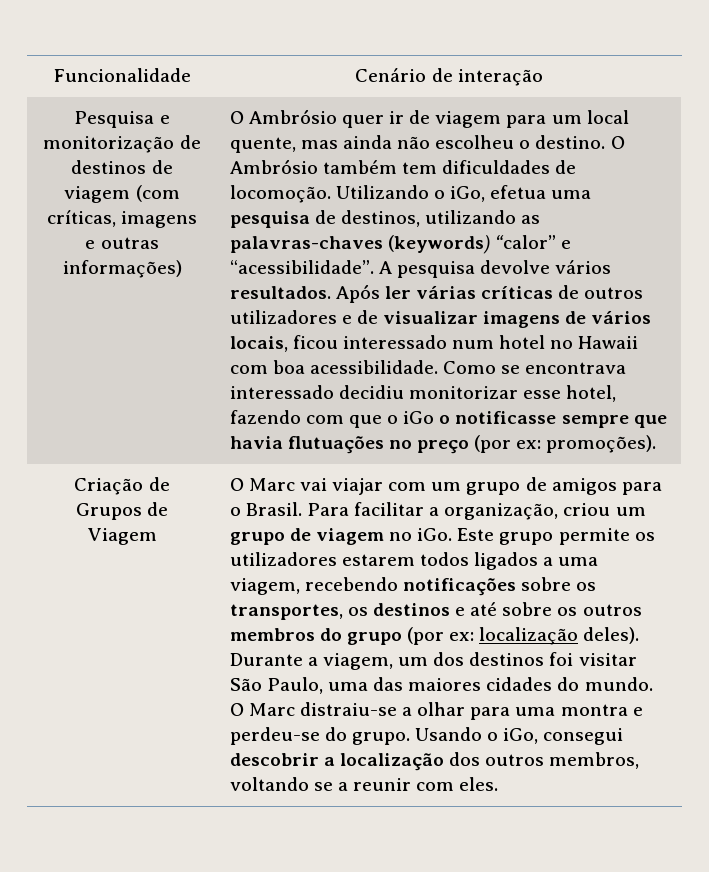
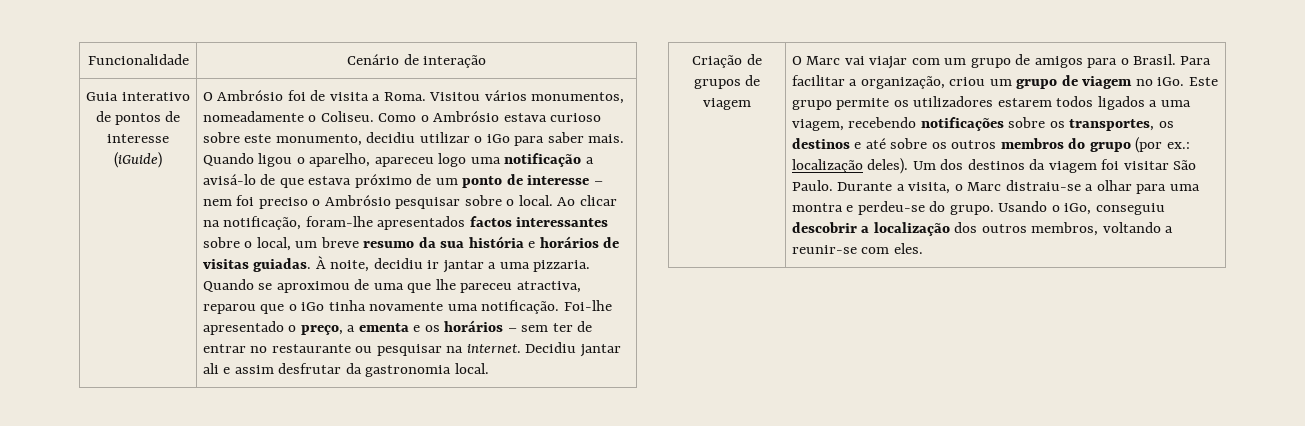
- Pesquisa e monitorização de destinos de viagem (com críticas, imagens e outras informações) | O Ambrósio quer ir de viagem para um local quente, mas ainda não escolheu o destino. O Ambrósio também tem dificuldades de locomoção. Utilizando o iGo, efetua uma pesquisa de destinos, utilizando as palavras-chaves (keywords) “calor” e “acessibilidade”. A pesquisa devolve vários resultados. Após ler várias críticas de outros utilizadores e de visualizar imagens de vários locais, ficou interessado num hotel no Hawaii com boa acessibilidade. Como se encontrava interessado decidiu monitorizar esse hotel, fazendo com que o iGo o notificasse sempre que havia flutuações no preço (por ex: promoções).
+ Guia interativo de pontos de interesse (iGuide) | O Ambrósio foi de visita a Roma. Visitou vários monumentos, nomeadamente o Coliseu. Como o Ambrósio estava curioso sobre este monumento, decidiu utilizar o iGo para saber mais. Quando ligou o aparelho, apareceu logo uma notificação a avisá-lo de que estava próximo de um ponto de interesse – nem foi preciso o Ambrósio pesquisar sobre o local. Ao clicar na notificação, foram-lhe apresentados factos interessantes sobre o local, um breve resumo da sua história e horários de visitas guiadas. À noite, decidiu ir jantar a uma pizzaria. Quando se aproximou de uma que lhe pareceu atractiva, reparou que o iGo tinha novamente uma notificação. Foi-lhe apresentado o preço, a ementa e os horários – sem ter de entrar no restaurante ou pesquisar na internet. Decidiu jantar ali e assim desfrutar da gastronomia local.
- Criação de Grupos de Viagem
+ Criação de grupos de viagem
- Este grupo permite os utilizadores estarem todos ligados a uma viagem, recebendo notificações sobre os transportes, os destinos e até sobre os outros membros do grupo (por ex: localização deles).
+ Este grupo permite os utilizadores estarem todos ligados a uma viagem, recebendo notificações sobre os transportes, os destinos e até sobre os outros membros do grupo (por ex.: localização deles).
- Durante a viagem, um dos destinos foi visitar São Paulo, uma das maiores cidades do mundo. O Marc distraiu-se a olhar para uma montra e perdeu-se do grupo.
+ Um dos destinos da viagem foi visitar São Paulo. Durante a visita, o Marc distraiu-se a olhar para uma montra e perdeu-se do grupo.
- Usando o iGo, consegui descobrir a localização dos outros membros, voltando se a reunir com eles.
+ Usando o iGo, conseguiu descobrir a localização dos outros membros, voltando a reunir-se com eles.

